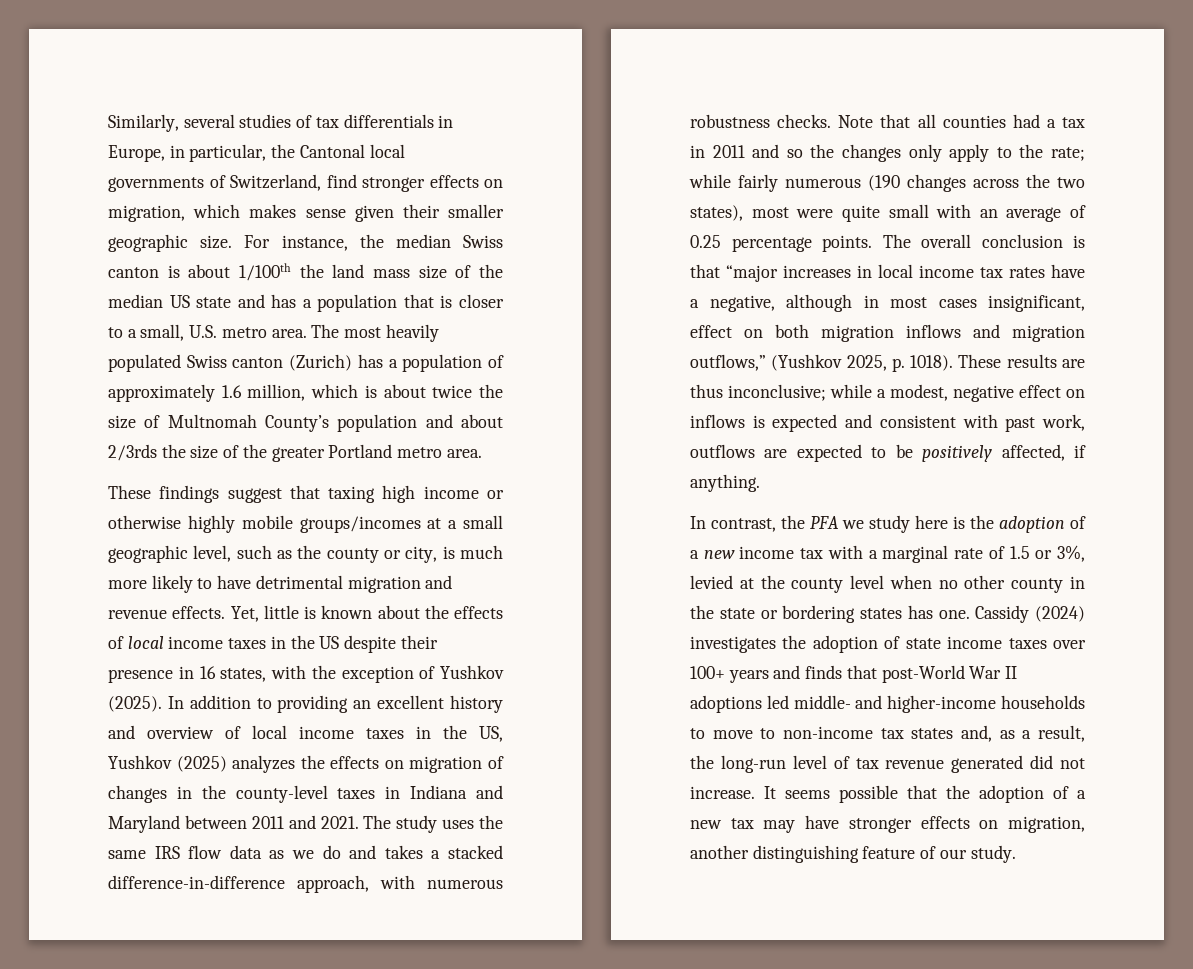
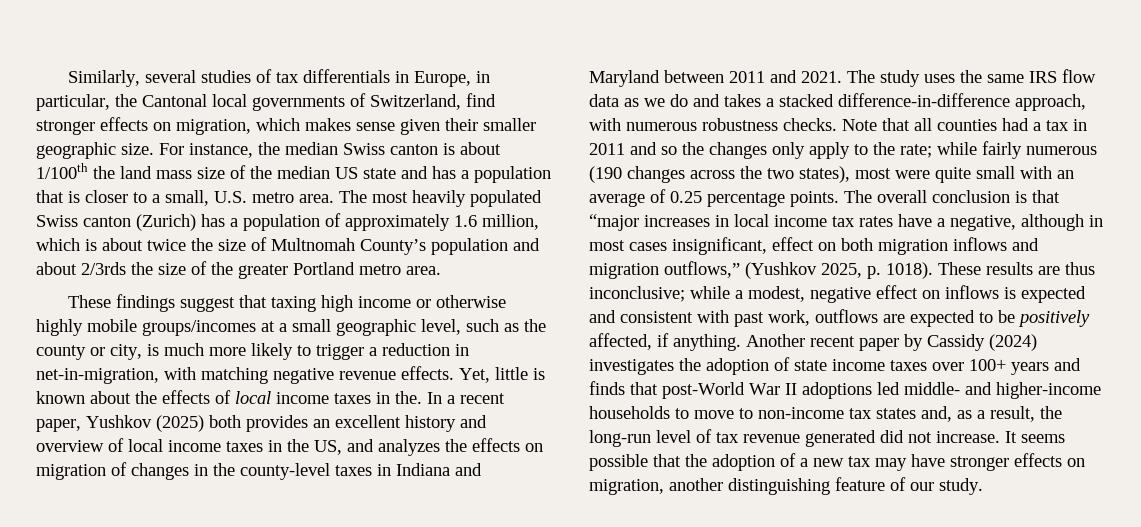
- These findings suggest that taxing high income or otherwise highly mobile groups/incomes at a small geographic level, such as the county or city, is much more likely to have detrimental migration and revenue effects.
+ These findings suggest that taxing high income or otherwise highly mobile groups/incomes at a small geographic level, such as the county or city, is much more likely to trigger a reduction in net-in-migration, with matching negative revenue effects.
- Yet, little is known about the effects of local income taxes in the US despite their presence in 16 states, with the exception of Yushkov (2025). In addition to providing an excellent history and overview of local income taxes in the US, Yushkov (2025) analyzes the effects on migration of changes in the county-level taxes in Indiana and Maryland between 2011 and 2021.
+ Yet, little is known about the effects of local income taxes in the. In a recent paper, Yushkov (2025) both provides an excellent history and overview of local income taxes in the US, and analyzes the effects on migration of changes in the county-level taxes in Indiana and Maryland between 2011 and 2021.
- while a modest, negative effect on inflows is expected and consistent with past work, outflows are expected to be positively affected, if anything.
- In contrast, the PFA we study here is the adoption of a new income tax with a marginal rate of 1.5 or 3%, levied at the county level when no other county in the state or bordering states has one. Cassidy (2024) investigates the adoption of state income taxes over 100+ years and finds that post-World War II adoptions led middle- and higher-income households to move to non-income tax states and, as a result, the long-run level of tax revenue generated did not increase.
+ while a modest, negative effect on inflows is expected and consistent with past work, outflows are expected to be positively affected, if anything. Another recent paper by Cassidy (2024) investigates the adoption of state income taxes over 100+ years and finds that post-World War II adoptions led middle- and higher-income households to move to non-income tax states and, as a result, the long-run level of tax revenue generated did not increase.

